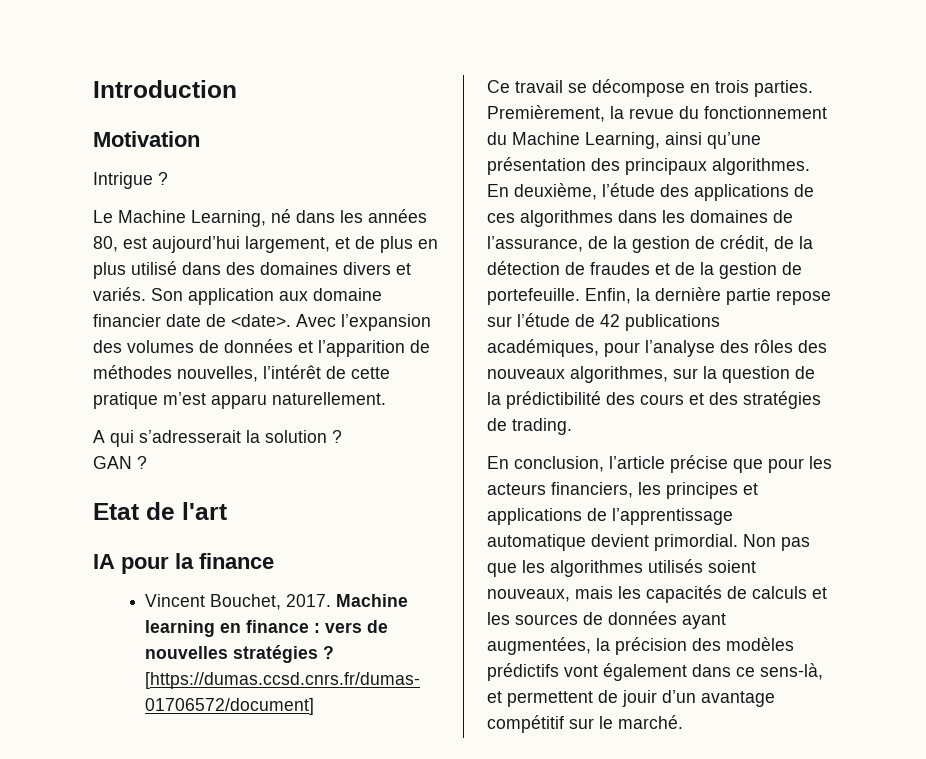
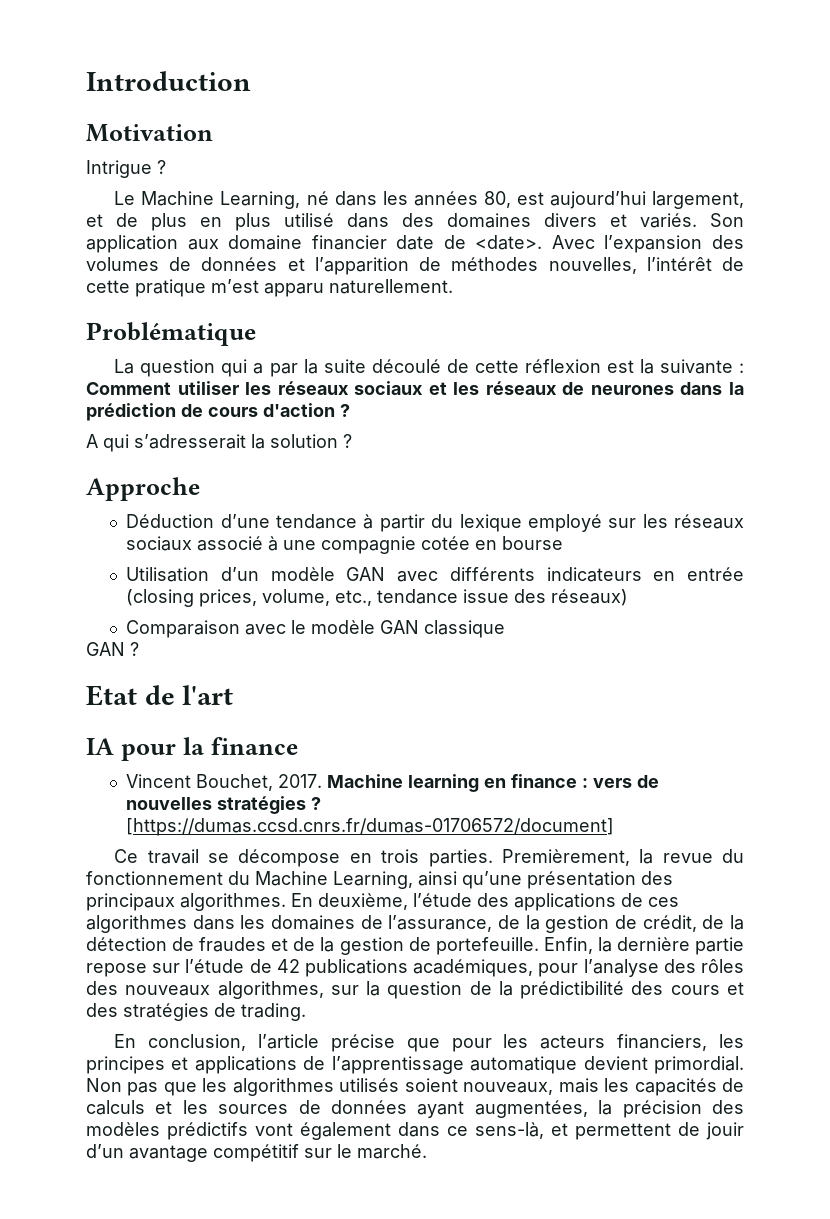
+ Problématique
+ La question qui a par la suite découlé de cette réflexion est la suivante : Comment utiliser les réseaux sociaux et les réseaux de neurones dans la prédiction de cours d'action ?
+ Approche
+ Déduction d’une tendance à partir du lexique employé sur les réseaux sociaux associé à une compagnie cotée en bourse
+ Utilisation d’un modèle GAN avec différents indicateurs en entrée (closing prices, volume, etc., tendance issue des réseaux)
+ Comparaison avec le modèle GAN classique

